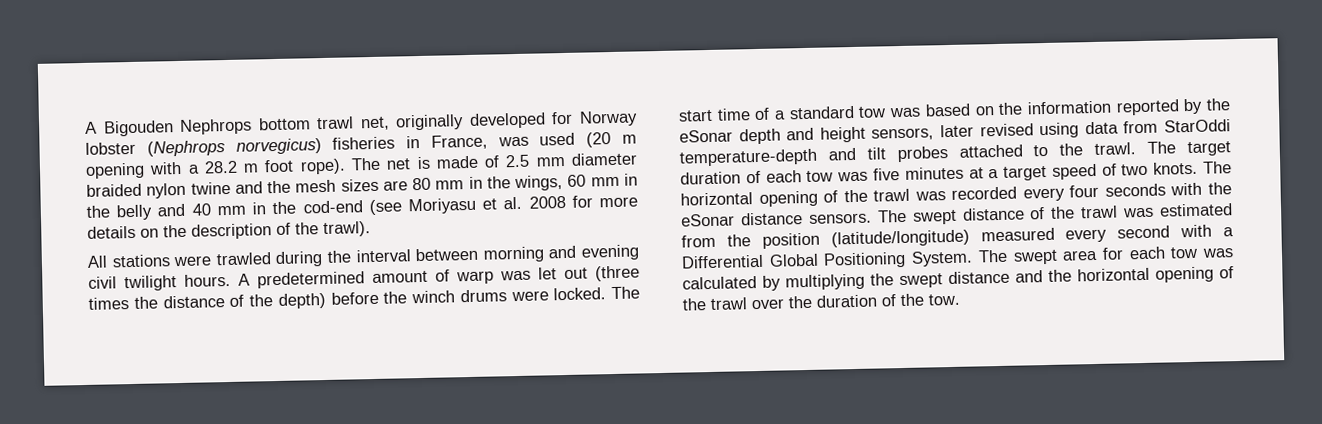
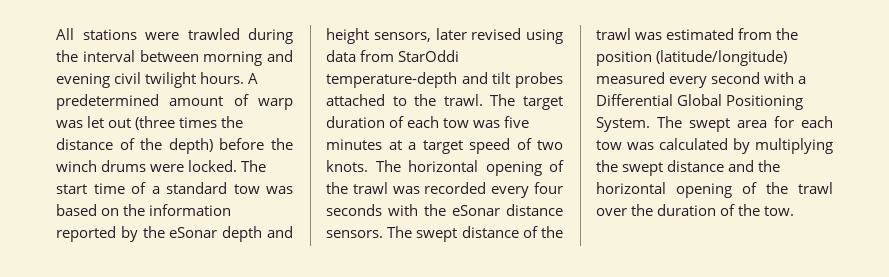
- A Bigouden Nephrops bottom trawl net, originally developed for Norway lobster (Nephrops norvegicus) fisheries in France, was used (20 m opening with a 28.2 m foot rope). The net is made of 2.5 mm diameter braided nylon twine and the mesh sizes are 80 mm in the wings, 60 mm in the belly and 40 mm in the cod-end (see Moriyasu et al. 2008 for more details on the description of the trawl).

